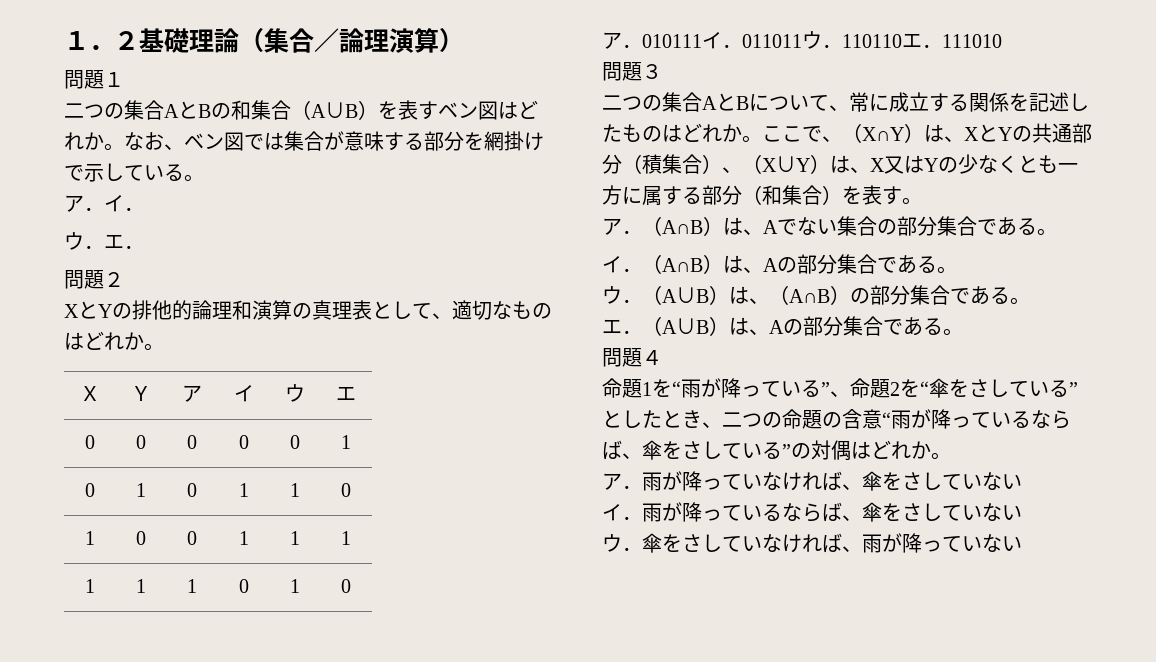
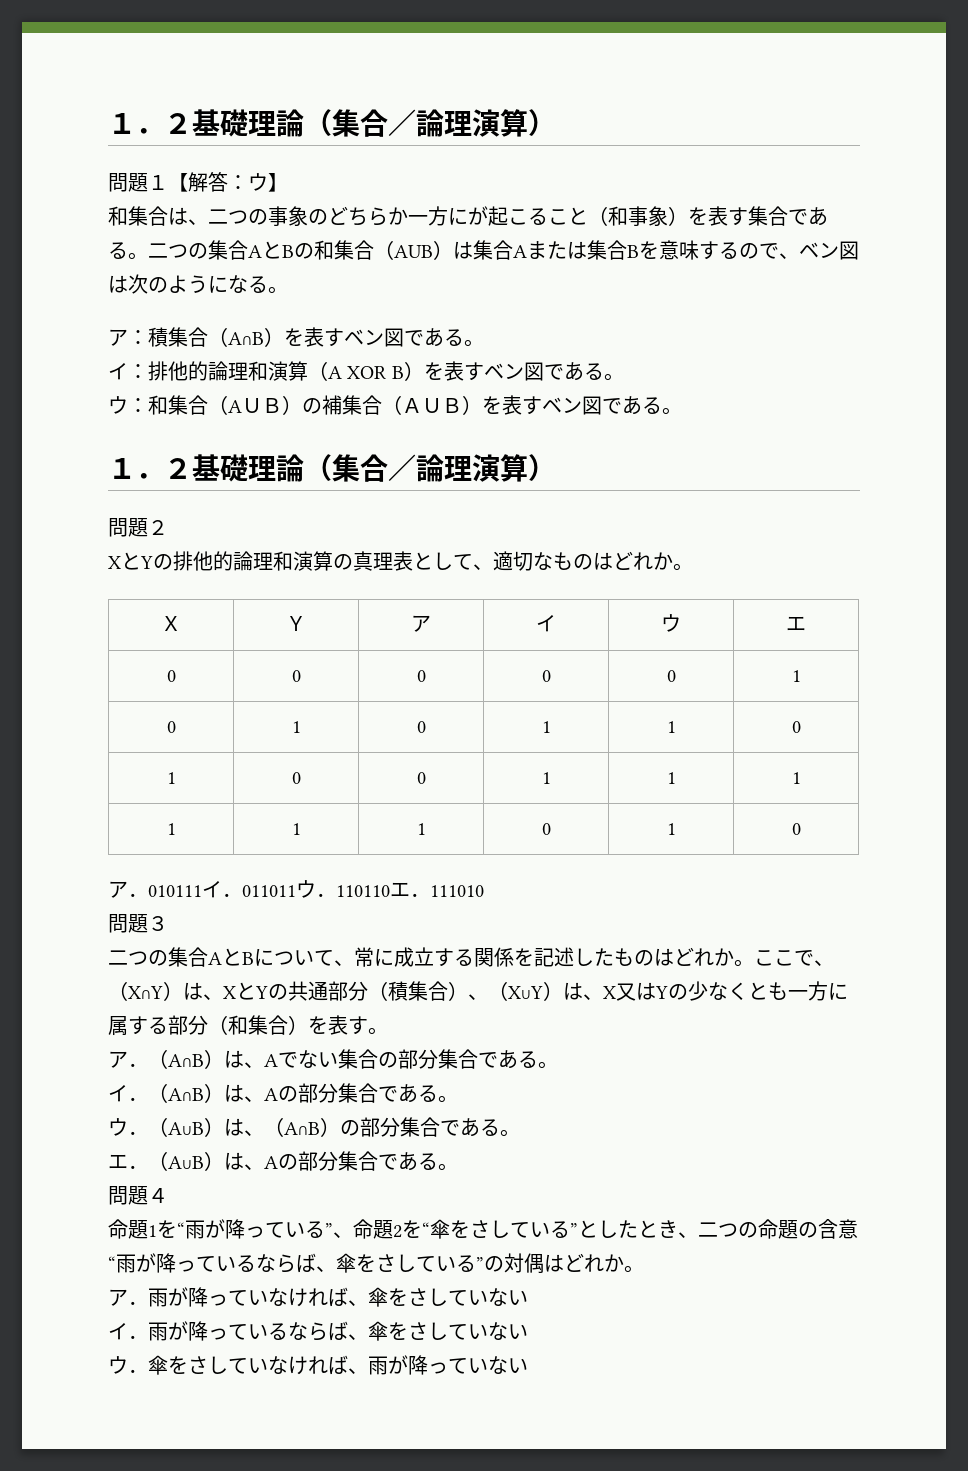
- 問題１
- 二つの集合AとBの和集合（A∪B）を表すベン図はどれか。なお、ベン図では集合が意味する部分を網掛けで示している。
- ア．イ．
- ウ．エ．
+ 問題１【解答：ウ】
+ 和集合は、二つの事象のどちらか一方にが起こること（和事象）を表す集合である。二つの集合AとBの和集合（AUB）は集合Aまたは集合Bを意味するので、ベン図は次のようになる。
+ ア：積集合（A∩B）を表すベン図である。
+ イ：排他的論理和演算（A XOR B）を表すベン図である。
+ ウ：和集合（AＵＢ）の補集合（ＡＵＢ）を表すベン図である。
+ １．２基礎理論（集合／論理演算）

